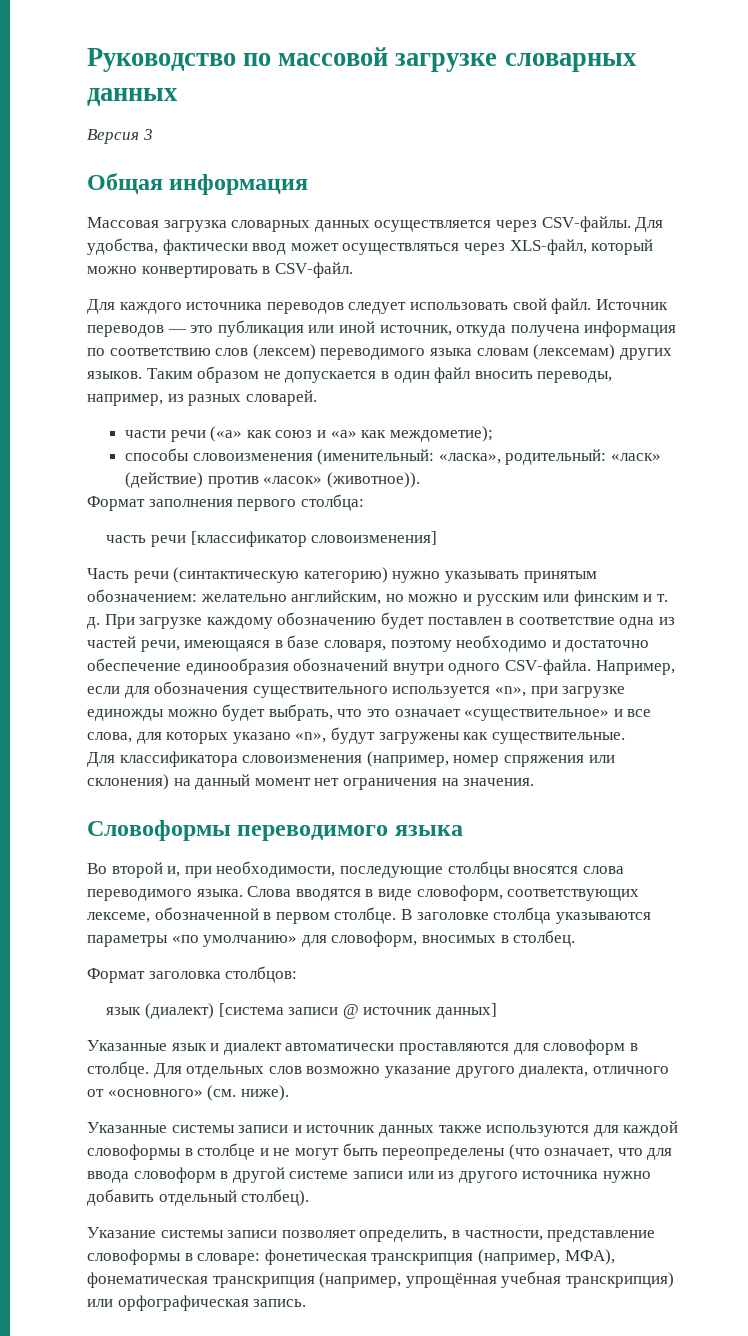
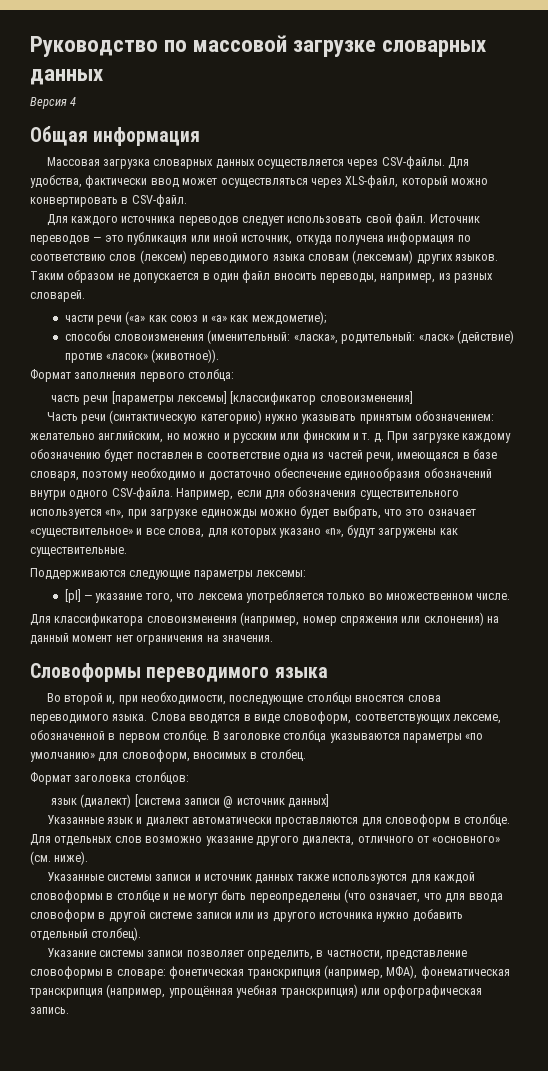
- Версия 3
+ Версия 4
- часть речи [классификатор словоизменения]
+ часть речи [параметры лексемы] [классификатор словоизменения]
+ Поддерживаются следующие параметры лексемы:
+ [pl] — указание того, что лексема употребляется только во множественном числе.

